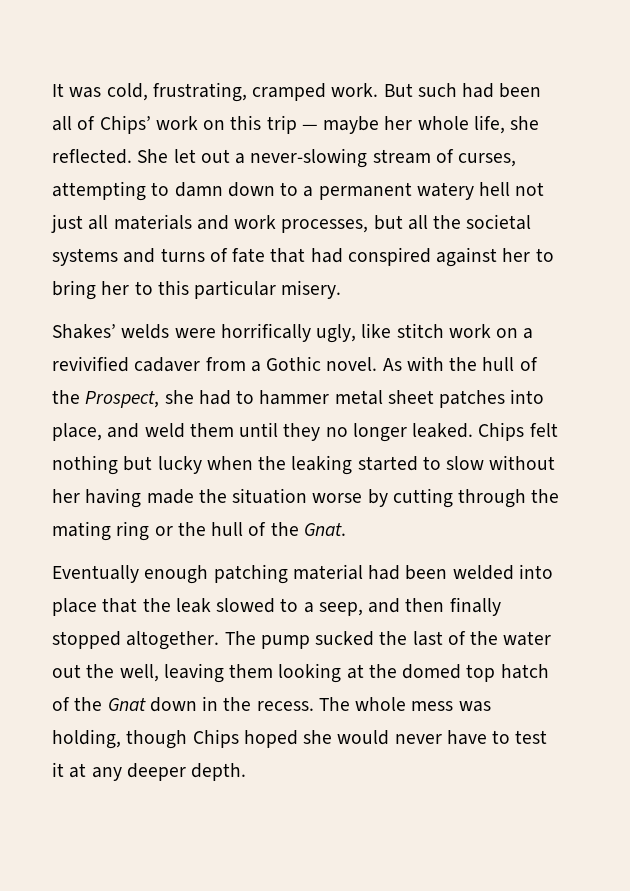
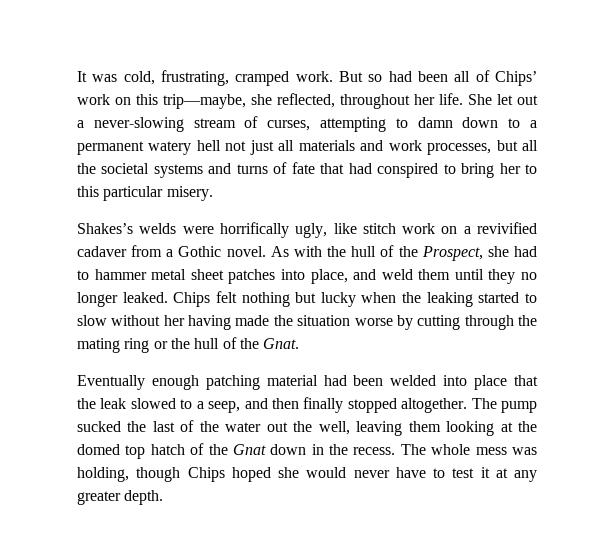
- But such had been all of Chips’ work on this trip — maybe her whole life, she reflected.
+ But so had been all of Chips’ work on this trip—maybe, she reflected, throughout her life.
- She let out a never-slowing stream of curses, attempting to damn down to a permanent watery hell not just all materials and work processes, but all the societal systems and turns of fate that had conspired against her to bring her to this particular misery.
+ She let out a never-slowing stream of curses, attempting to damn down to a permanent watery hell not just all materials and work processes, but all the societal systems and turns of fate that had conspired to bring her to this particular misery.
- Shakes’ welds were horrifically ugly, like stitch work on a revivified cadaver from a Gothic novel.
+ Shakes’s welds were horrifically ugly, like stitch work on a revivified cadaver from a Gothic novel.
- The whole mess was holding, though Chips hoped she would never have to test it at any deeper depth.
+ The whole mess was holding, though Chips hoped she would never have to test it at any greater depth.

